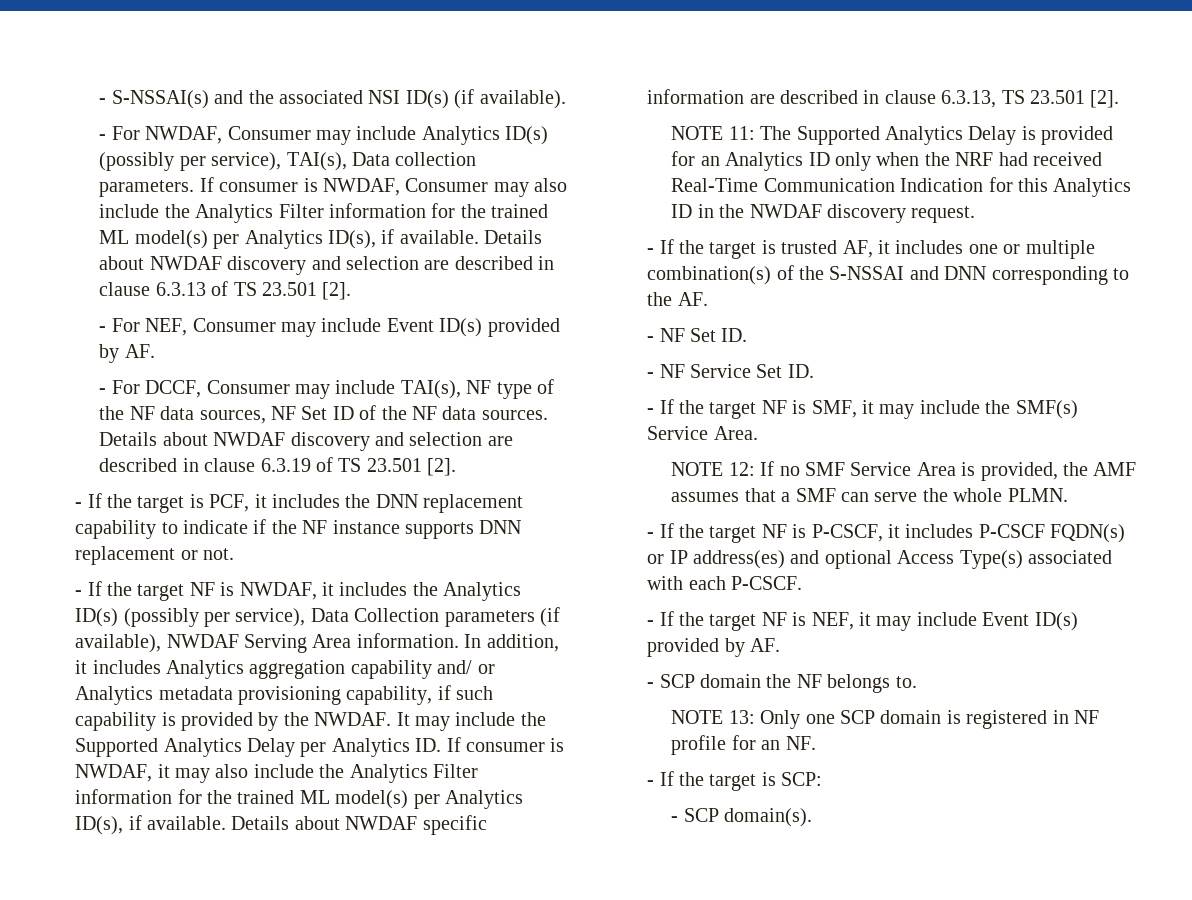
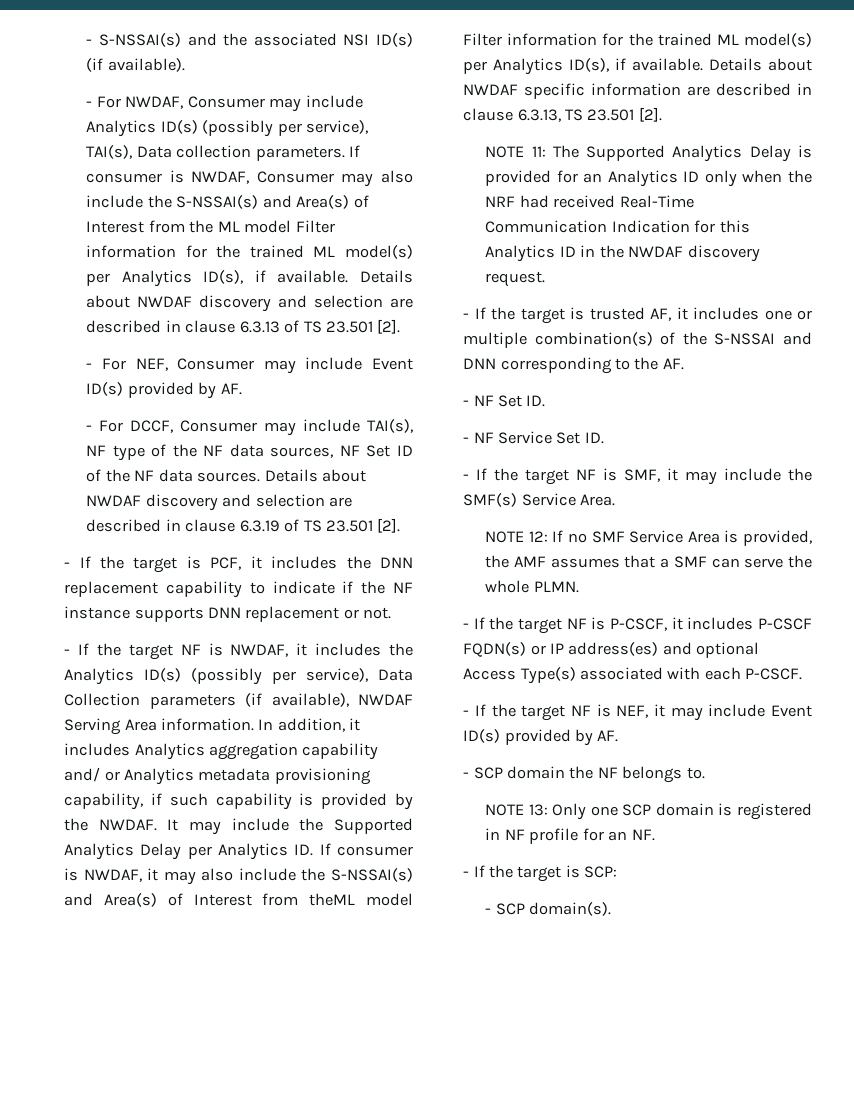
- If consumer is NWDAF, Consumer may also include the Analytics Filter information for the trained ML model(s) per Analytics ID(s), if available.
+ If consumer is NWDAF, Consumer may also include the S-NSSAI(s) and Area(s) of Interest from the ML model Filter information for the trained ML model(s) per Analytics ID(s), if available.
- It may include the Supported Analytics Delay per Analytics ID. If consumer is NWDAF, it may also include the Analytics Filter information for the trained ML model(s) per Analytics ID(s), if available.
+ It may include the Supported Analytics Delay per Analytics ID. If consumer is NWDAF, it may also include the S-NSSAI(s) and Area(s) of Interest from theML model Filter information for the trained ML model(s) per Analytics ID(s), if available.

